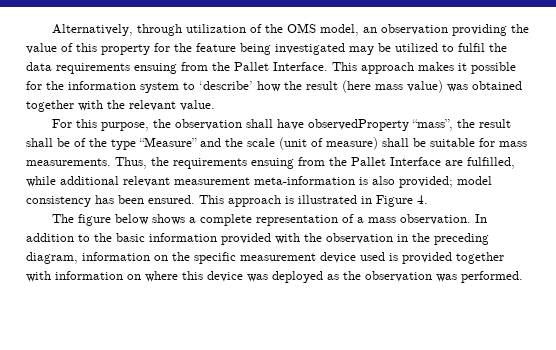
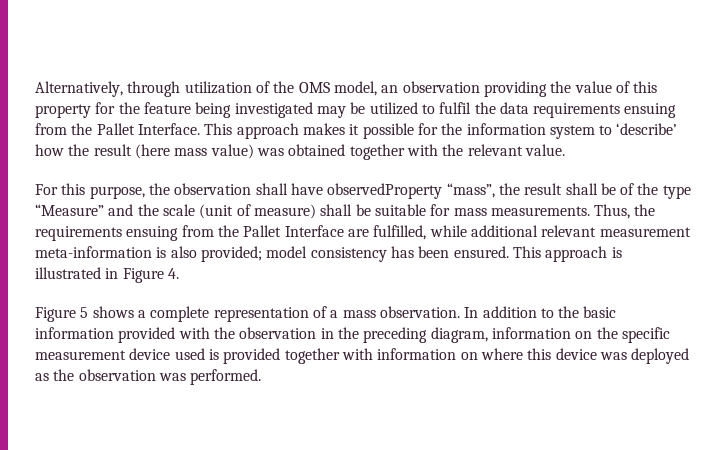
- The figure below shows a complete representation of a mass observation.
+ Figure 5 shows a complete representation of a mass observation.

